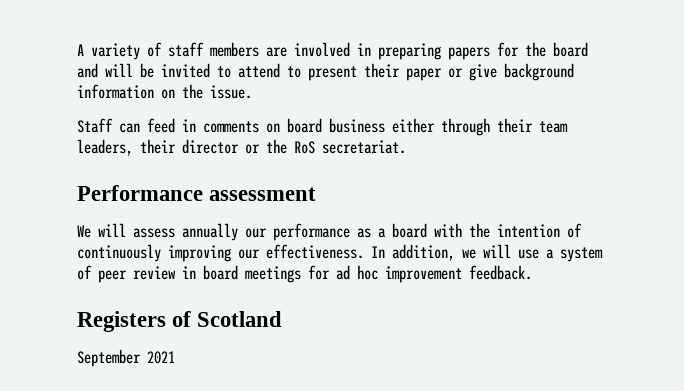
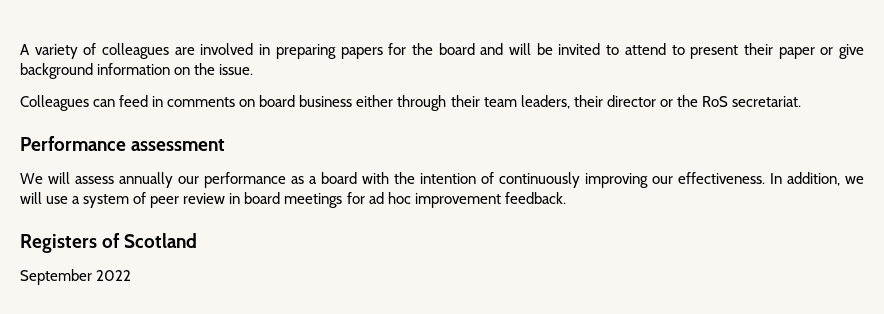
- A variety of staff members are involved in preparing papers for the board and will be invited to attend to present their paper or give background information on the issue.
+ A variety of colleagues are involved in preparing papers for the board and will be invited to attend to present their paper or give background information on the issue.
- Staff can feed in comments on board business either through their team leaders, their director or the RoS secretariat.
+ Colleagues can feed in comments on board business either through their team leaders, their director or the RoS secretariat.
- September 2021
+ September 2022

